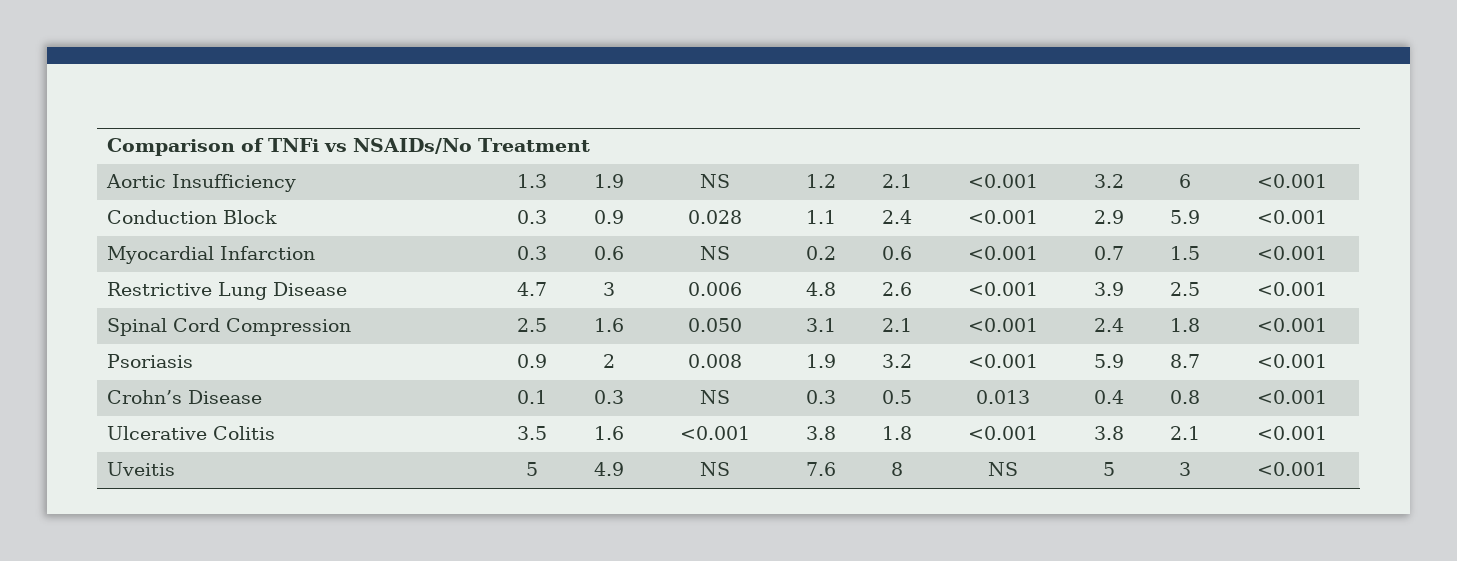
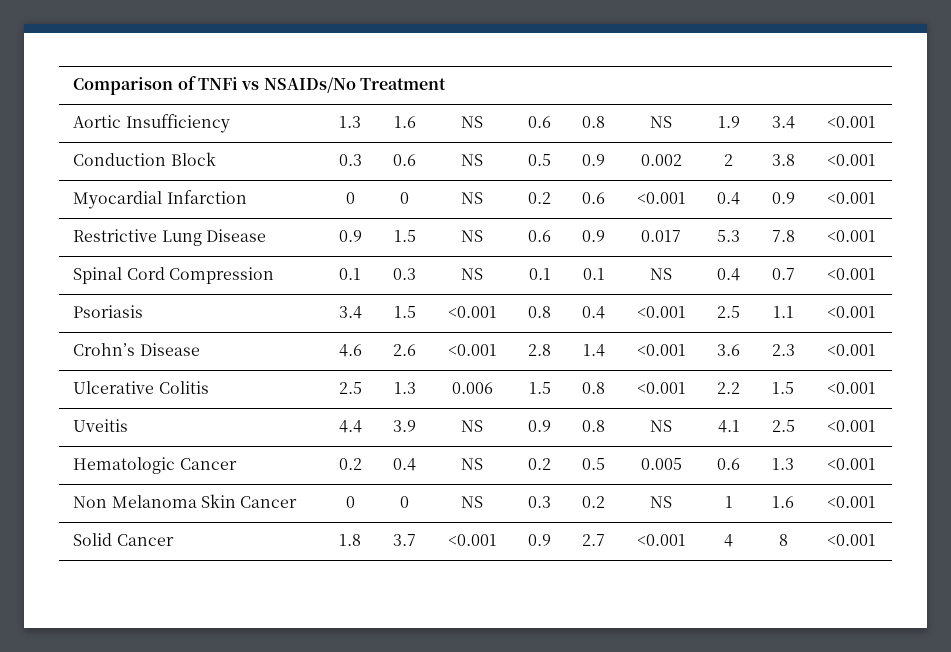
- Aortic Insufficiency | 1.3 | 1.9 | NS | 1.2 | 2.1 | <0.001 | 3.2 | 6 | <0.001
+ Aortic Insufficiency | 1.3 | 1.6 | NS | 0.6 | 0.8 | NS | 1.9 | 3.4 | <0.001
- Conduction Block | 0.3 | 0.9 | 0.028 | 1.1 | 2.4 | <0.001 | 2.9 | 5.9 | <0.001
+ Conduction Block | 0.3 | 0.6 | NS | 0.5 | 0.9 | 0.002 | 2 | 3.8 | <0.001
- Myocardial Infarction | 0.3 | 0.6 | NS | 0.2 | 0.6 | <0.001 | 0.7 | 1.5 | <0.001
+ Myocardial Infarction | 0 | 0 | NS | 0.2 | 0.6 | <0.001 | 0.4 | 0.9 | <0.001
- Restrictive Lung Disease | 4.7 | 3 | 0.006 | 4.8 | 2.6 | <0.001 | 3.9 | 2.5 | <0.001
- Spinal Cord Compression | 2.5 | 1.6 | 0.050 | 3.1 | 2.1 | <0.001 | 2.4 | 1.8 | <0.001
- Psoriasis | 0.9 | 2 | 0.008 | 1.9 | 3.2 | <0.001 | 5.9 | 8.7 | <0.001
- Crohn’s Disease | 0.1 | 0.3 | NS | 0.3 | 0.5 | 0.013 | 0.4 | 0.8 | <0.001
- Ulcerative Colitis | 3.5 | 1.6 | <0.001 | 3.8 | 1.8 | <0.001 | 3.8 | 2.1 | <0.001
+ Restrictive Lung Disease | 0.9 | 1.5 | NS | 0.6 | 0.9 | 0.017 | 5.3 | 7.8 | <0.001
+ Spinal Cord Compression | 0.1 | 0.3 | NS | 0.1 | 0.1 | NS | 0.4 | 0.7 | <0.001
+ Psoriasis | 3.4 | 1.5 | <0.001 | 0.8 | 0.4 | <0.001 | 2.5 | 1.1 | <0.001
+ Crohn’s Disease | 4.6 | 2.6 | <0.001 | 2.8 | 1.4 | <0.001 | 3.6 | 2.3 | <0.001
+ Ulcerative Colitis | 2.5 | 1.3 | 0.006 | 1.5 | 0.8 | <0.001 | 2.2 | 1.5 | <0.001
- Uveitis | 5 | 4.9 | NS | 7.6 | 8 | NS | 5 | 3 | <0.001
+ Uveitis | 4.4 | 3.9 | NS | 0.9 | 0.8 | NS | 4.1 | 2.5 | <0.001
+ Hematologic Cancer | 0.2 | 0.4 | NS | 0.2 | 0.5 | 0.005 | 0.6 | 1.3 | <0.001
+ Non Melanoma Skin Cancer | 0 | 0 | NS | 0.3 | 0.2 | NS | 1 | 1.6 | <0.001
+ Solid Cancer | 1.8 | 3.7 | <0.001 | 0.9 | 2.7 | <0.001 | 4 | 8 | <0.001

